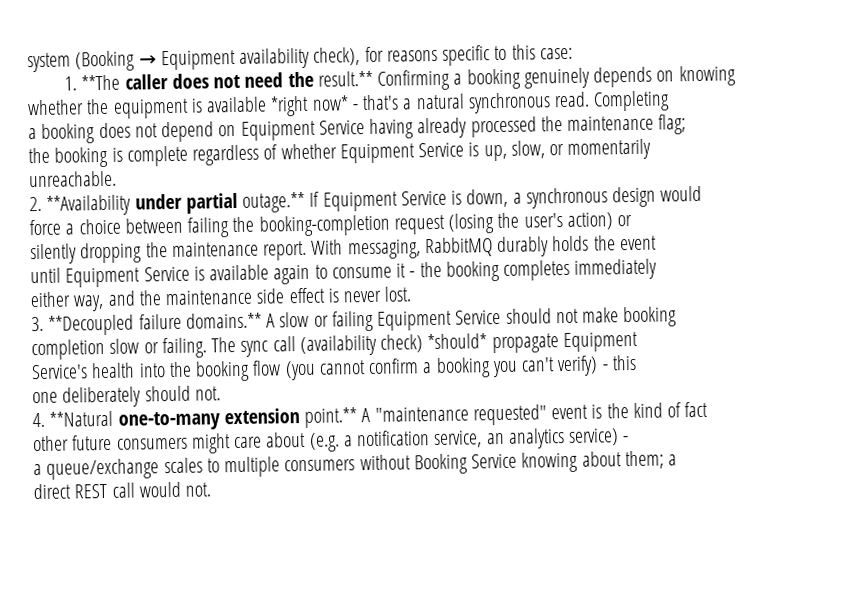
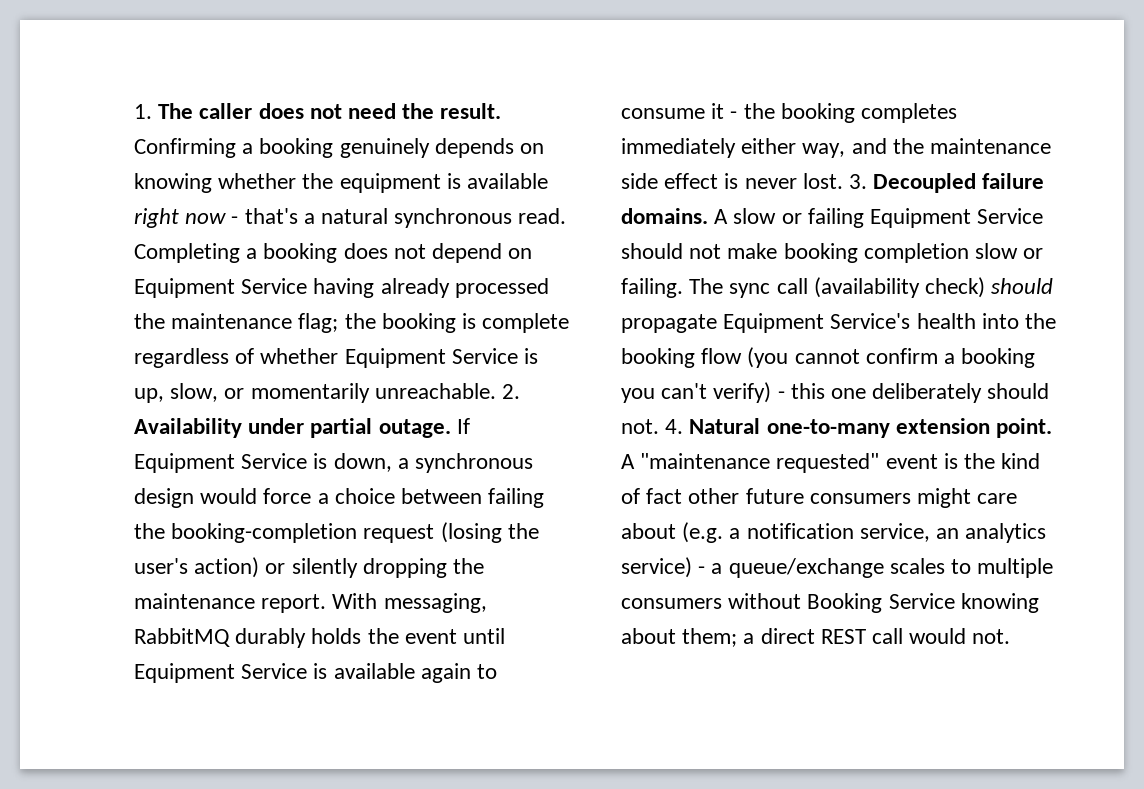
- system (Booking → Equipment availability check), for reasons specific to this case:
- 1. **The caller does not need the result.** Confirming a booking genuinely depends on knowing
- whether the equipment is available *right now* - that's a natural synchronous read.
+ 1. The caller does not need the result. Confirming a booking genuinely depends on knowing whether the equipment is available right now - that's a natural synchronous read.
- Completing
- a booking does not depend on Equipment Service having already processed the maintenance flag;
- the booking is complete regardless of whether Equipment Service is up, slow, or momentarily
- unreachable.
- 2. **Availability under partial outage.** If Equipment Service is down, a synchronous design would
- force a choice between failing the booking-completion request (losing the user's action) or
- silently dropping the maintenance report.
+ Completing a booking does not depend on Equipment Service having already processed the maintenance flag; the booking is complete regardless of whether Equipment Service is up, slow, or momentarily unreachable. 2. Availability under partial outage. If Equipment Service is down, a synchronous design would force a choice between failing the booking-completion request (losing the user's action) or silently dropping the maintenance report.
- With messaging, RabbitMQ durably holds the event
- until Equipment Service is available again to consume it - the booking completes immediately
- either way, and the maintenance side effect is never lost.
- 3. **Decoupled failure domains.** A slow or failing Equipment Service should not make booking
- completion slow or failing.
+ With messaging, RabbitMQ durably holds the event until Equipment Service is available again to consume it - the booking completes immediately either way, and the maintenance side effect is never lost. 3. Decoupled failure domains. A slow or failing Equipment Service should not make booking completion slow or failing.
- The sync call (availability check) *should* propagate Equipment
- Service's health into the booking flow (you cannot confirm a booking you can't verify) - this
- one deliberately should not.
- 4. **Natural one-to-many extension point.** A "maintenance requested" event is the kind of fact
- other future consumers might care about (e.g. a notification service, an analytics service) -
- a queue/exchange scales to multiple consumers without Booking Service knowing about them; a
- direct REST call would not.
+ The sync call (availability check) should propagate Equipment Service's health into the booking flow (you cannot confirm a booking you can't verify) - this one deliberately should not. 4. Natural one-to-many extension point. A "maintenance requested" event is the kind of fact other future consumers might care about (e.g. a notification service, an analytics service) - a queue/exchange scales to multiple consumers without Booking Service knowing about them; a direct REST call would not.

